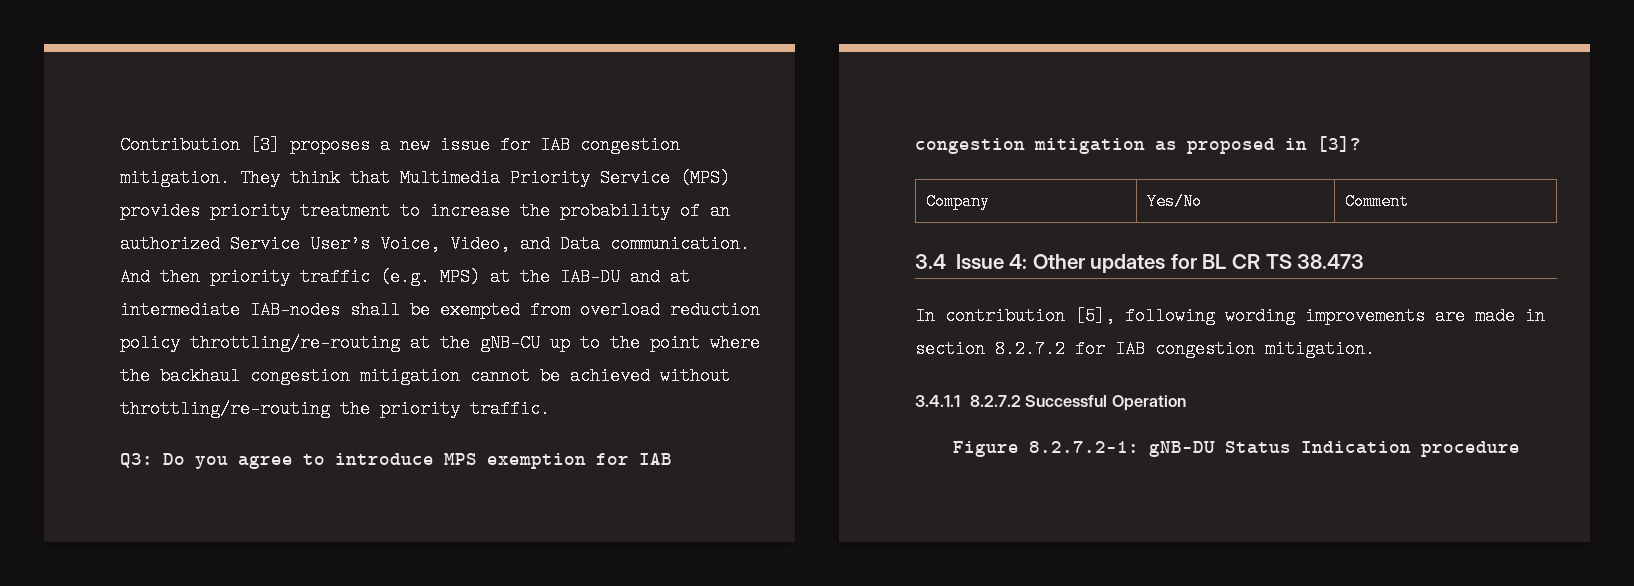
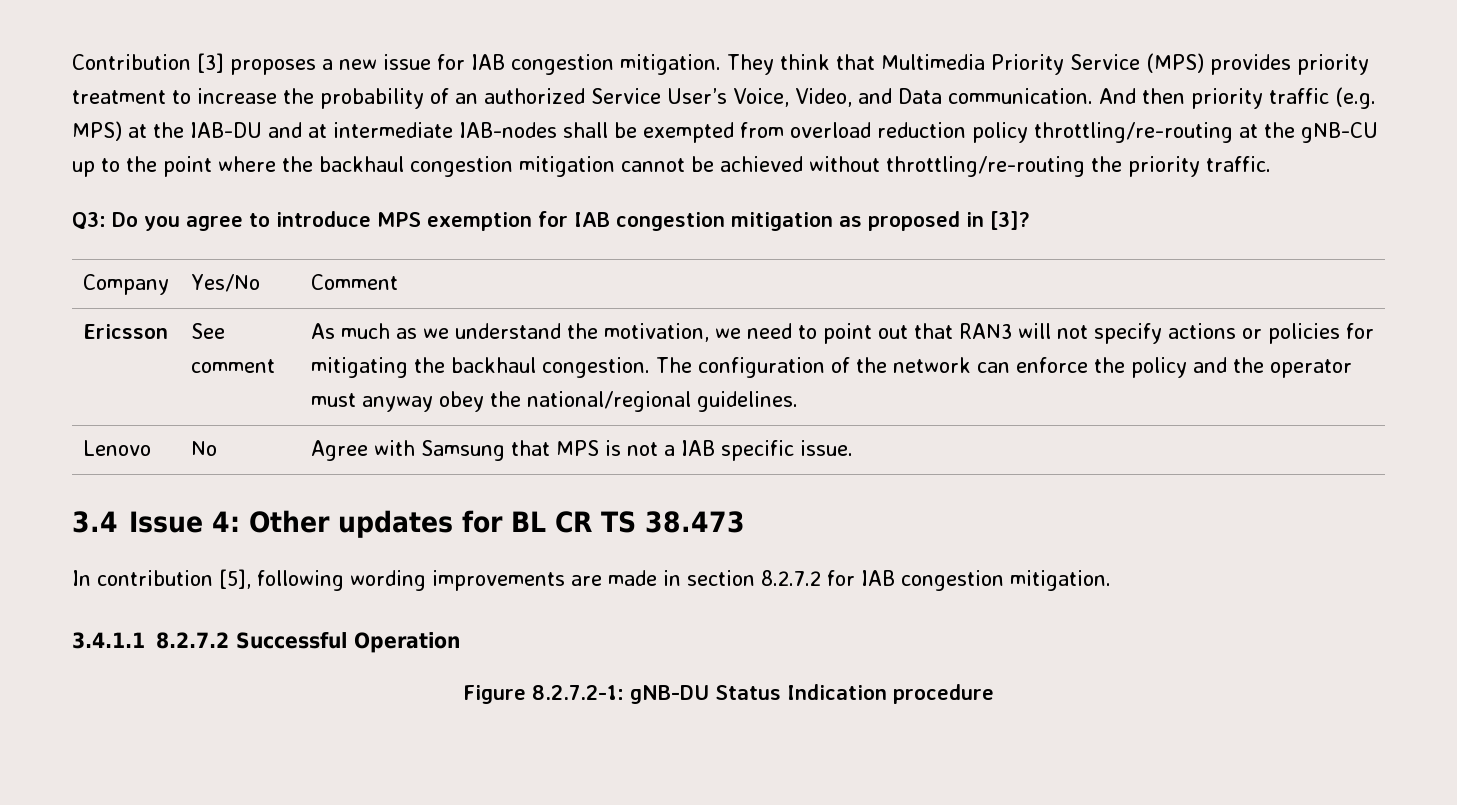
+ Ericsson | See comment | As much as we understand the motivation, we need to point out that RAN3 will not specify actions or policies for mitigating the backhaul congestion. The configuration of the network can enforce the policy and the operator must anyway obey the national/regional guidelines.
+ Lenovo | No | Agree with Samsung that MPS is not a IAB specific issue.

